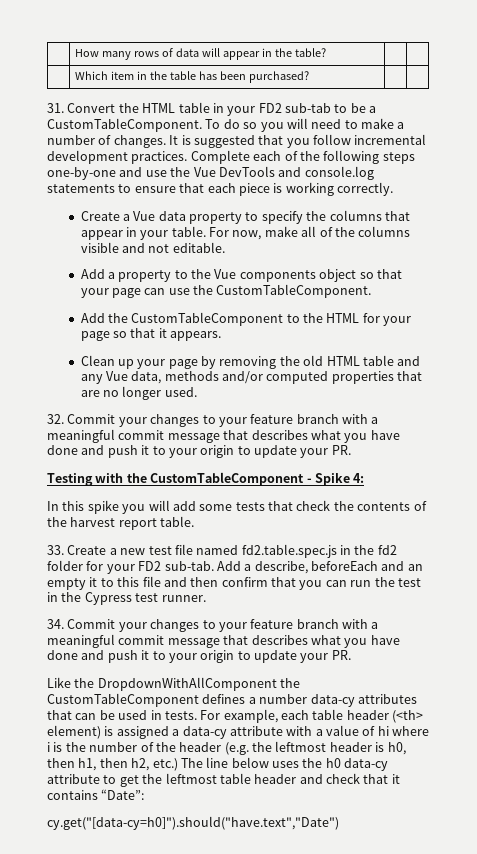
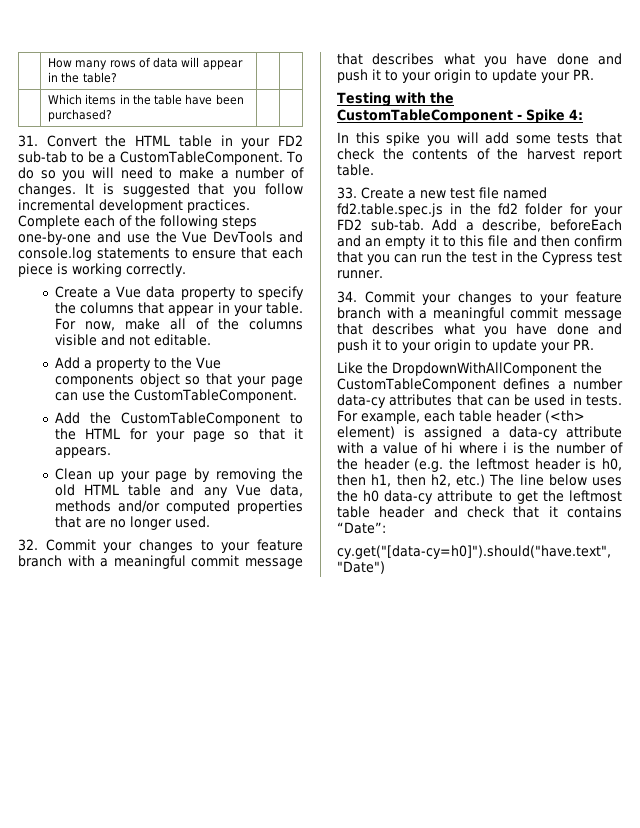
- | Which item in the table has been purchased? | |
+ | Which items in the table have been purchased? | |

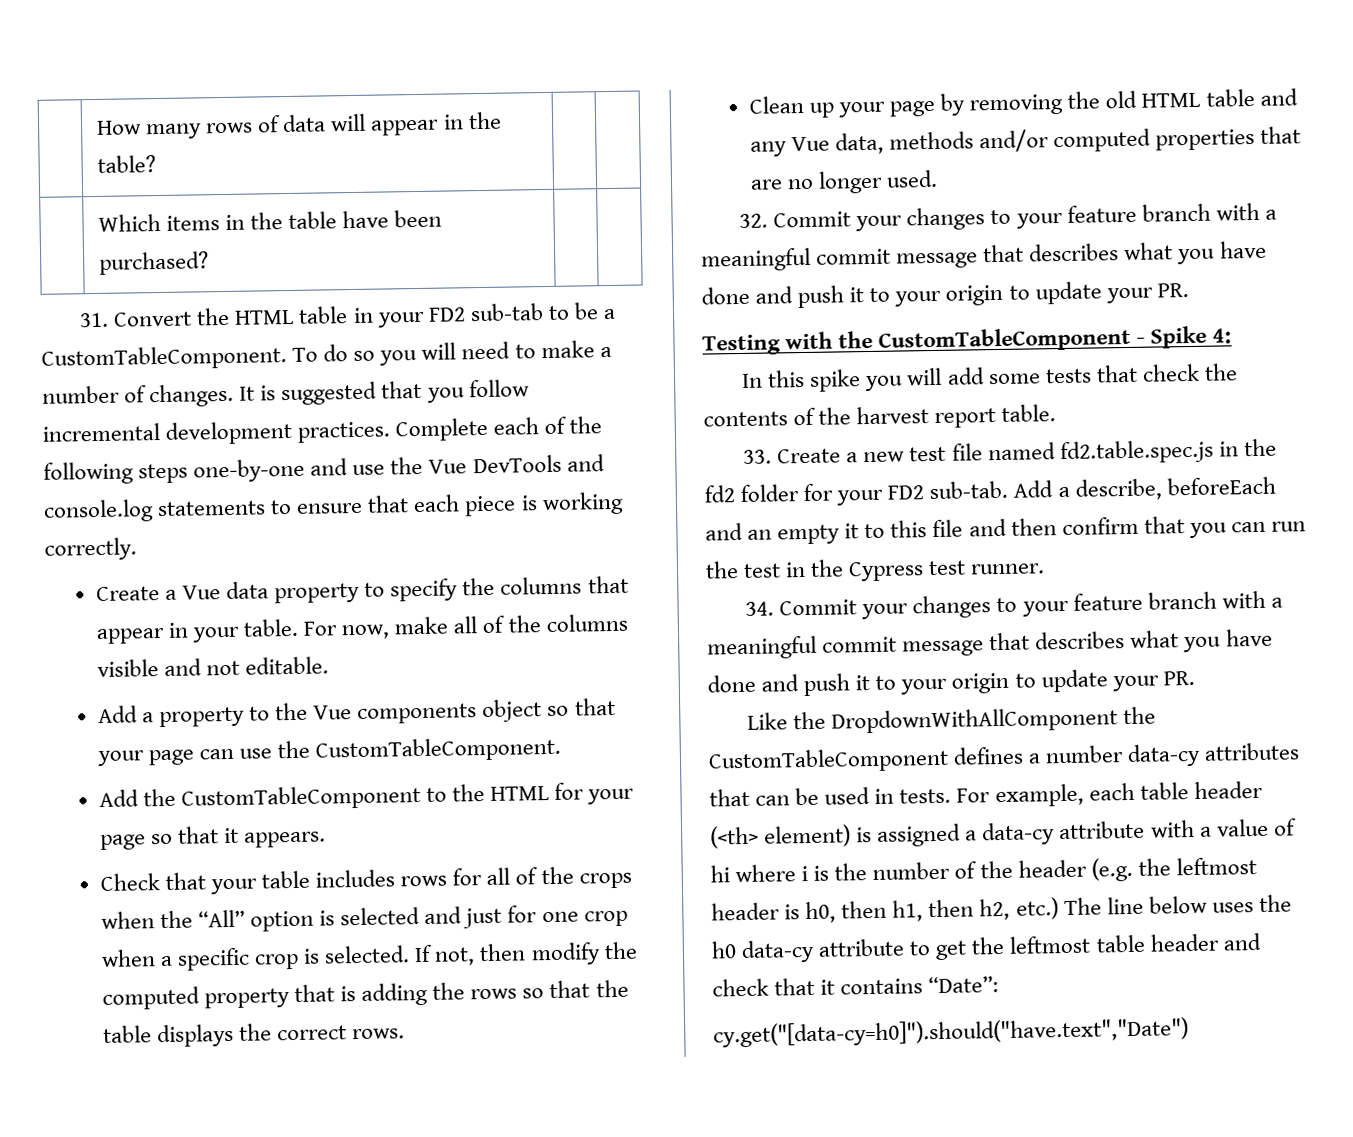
+ Check that your table includes rows for all of the crops when the “All” option is selected and just for one crop when a specific crop is selected. If not, then modify the computed property that is adding the rows so that the table displays the correct rows.

